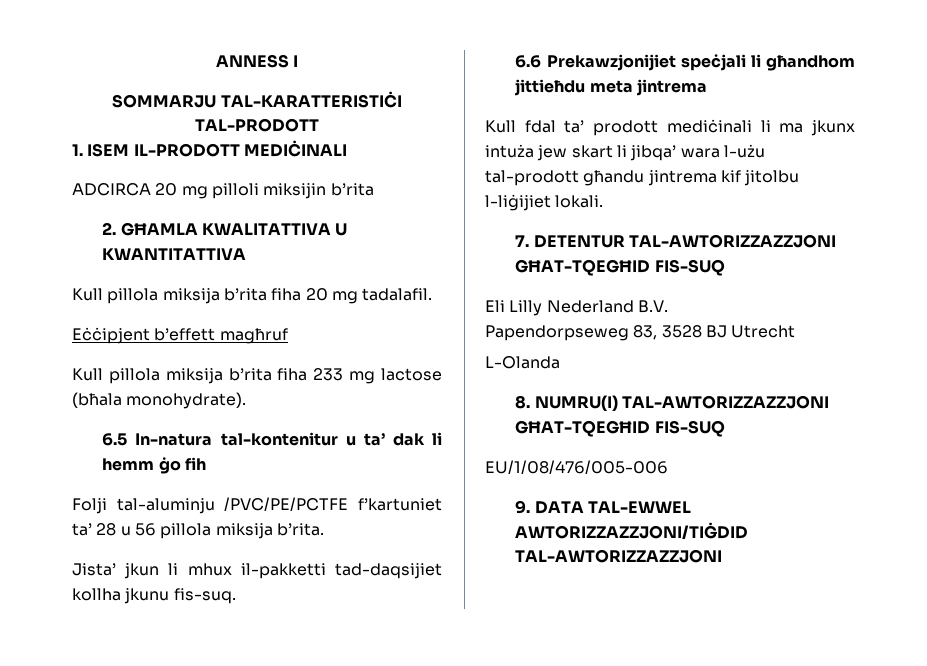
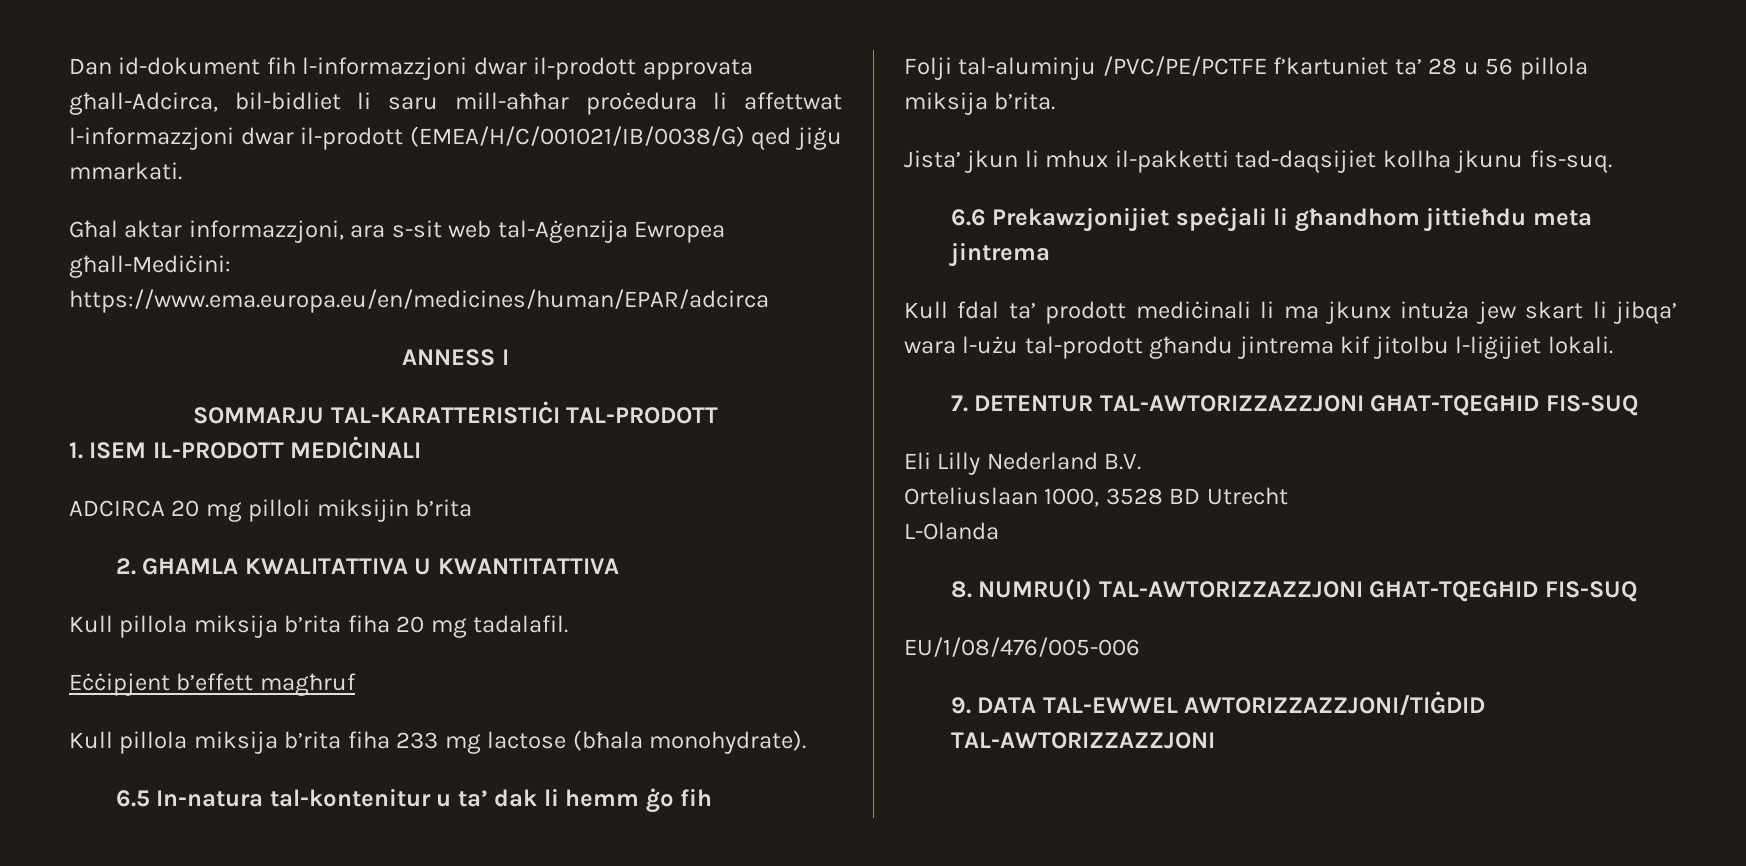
+ Dan id-dokument fih l-informazzjoni dwar il-prodott approvata għall-Adcirca, bil-bidliet li saru mill-aħħar proċedura li affettwat l-informazzjoni dwar il-prodott (EMEA/H/C/001021/IB/0038/G) qed jiġu mmarkati.
+ Għal aktar informazzjoni, ara s-sit web tal-Aġenzija Ewropea għall-Mediċini: https://www.ema.europa.eu/en/medicines/human/EPAR/adcirca
- Papendorpseweg 83, 3528 BJ Utrecht
+ Orteliuslaan 1000, 3528 BD Utrecht

